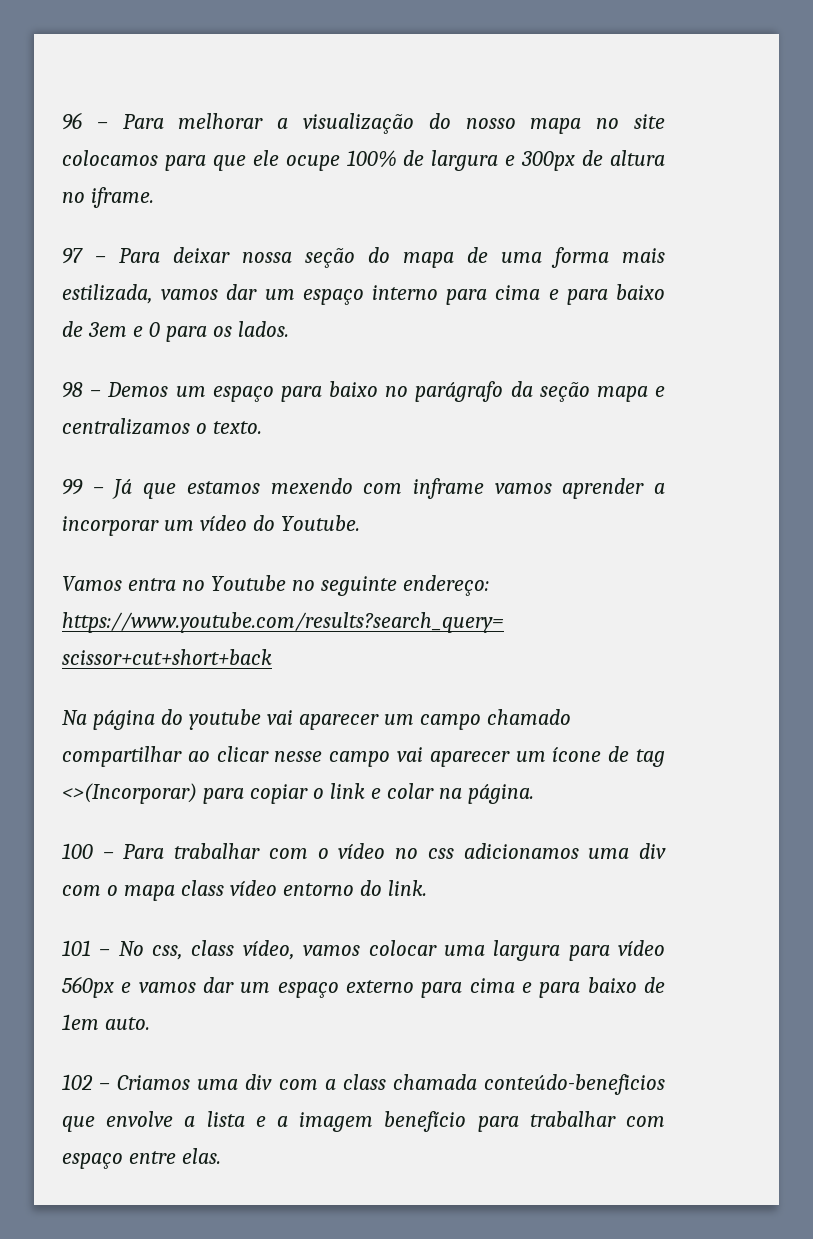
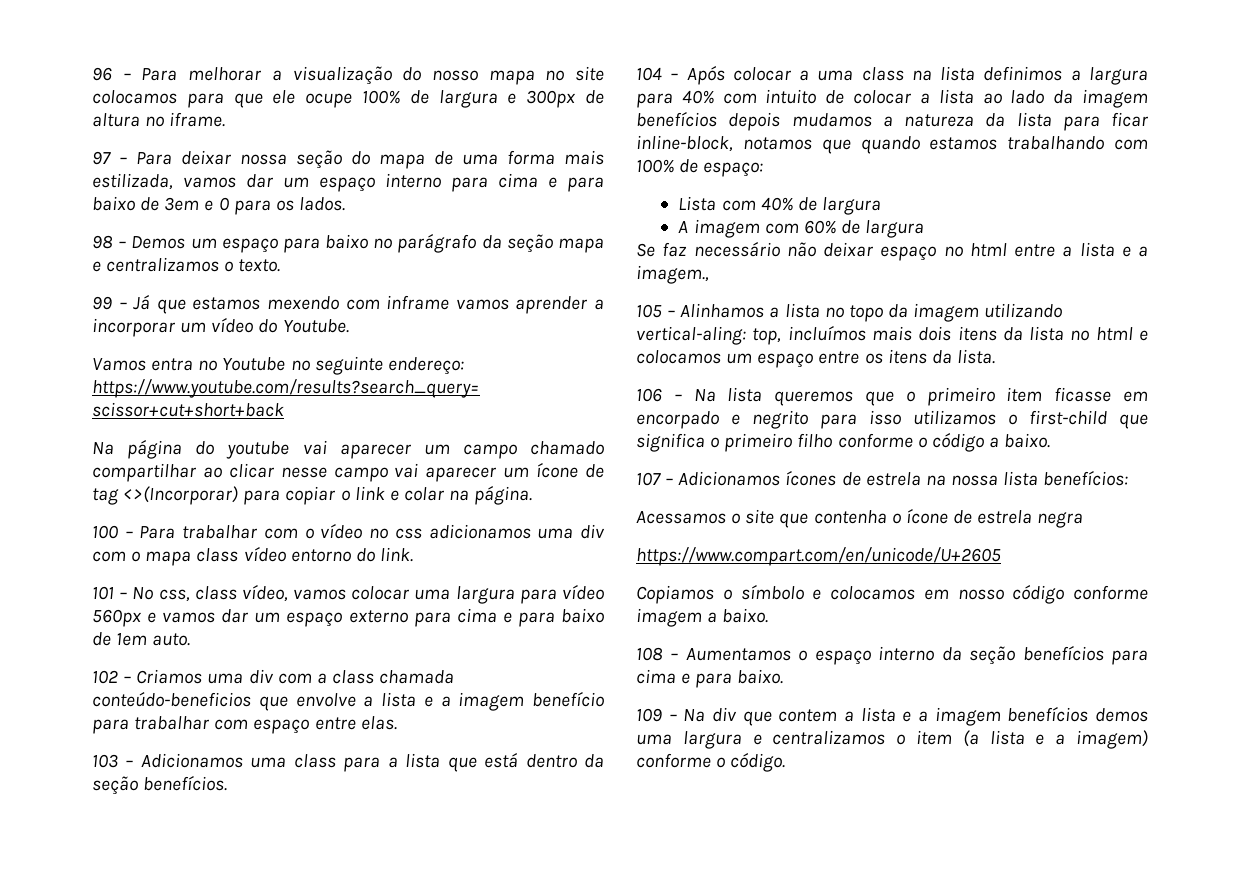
+ 103 – Adicionamos uma class para a lista que está dentro da seção benefícios.
+ 104 – Após colocar a uma class na lista definimos a largura para 40% com intuito de colocar a lista ao lado da imagem benefícios depois mudamos a natureza da lista para ficar inline-block, notamos que quando estamos trabalhando com 100% de espaço:
+ Lista com 40% de largura
+ A imagem com 60% de largura
+ Se faz necessário não deixar espaço no html entre a lista e a imagem.,
+ 105 – Alinhamos a lista no topo da imagem utilizando vertical-aling: top, incluímos mais dois itens da lista no html e colocamos um espaço entre os itens da lista.
+ 106 – Na lista queremos que o primeiro item ficasse em encorpado e negrito para isso utilizamos o first-child que significa o primeiro filho conforme o código a baixo.
+ 107 – Adicionamos ícones de estrela na nossa lista benefícios:
+ Acessamos o site que contenha o ícone de estrela negra
+ https://www.compart.com/en/unicode/U+2605
+ Copiamos o símbolo e colocamos em nosso código conforme imagem a baixo.
+ 108 – Aumentamos o espaço interno da seção benefícios para cima e para baixo.
+ 109 – Na div que contem a lista e a imagem benefícios demos uma largura e centralizamos o item (a lista e a imagem) conforme o código.

